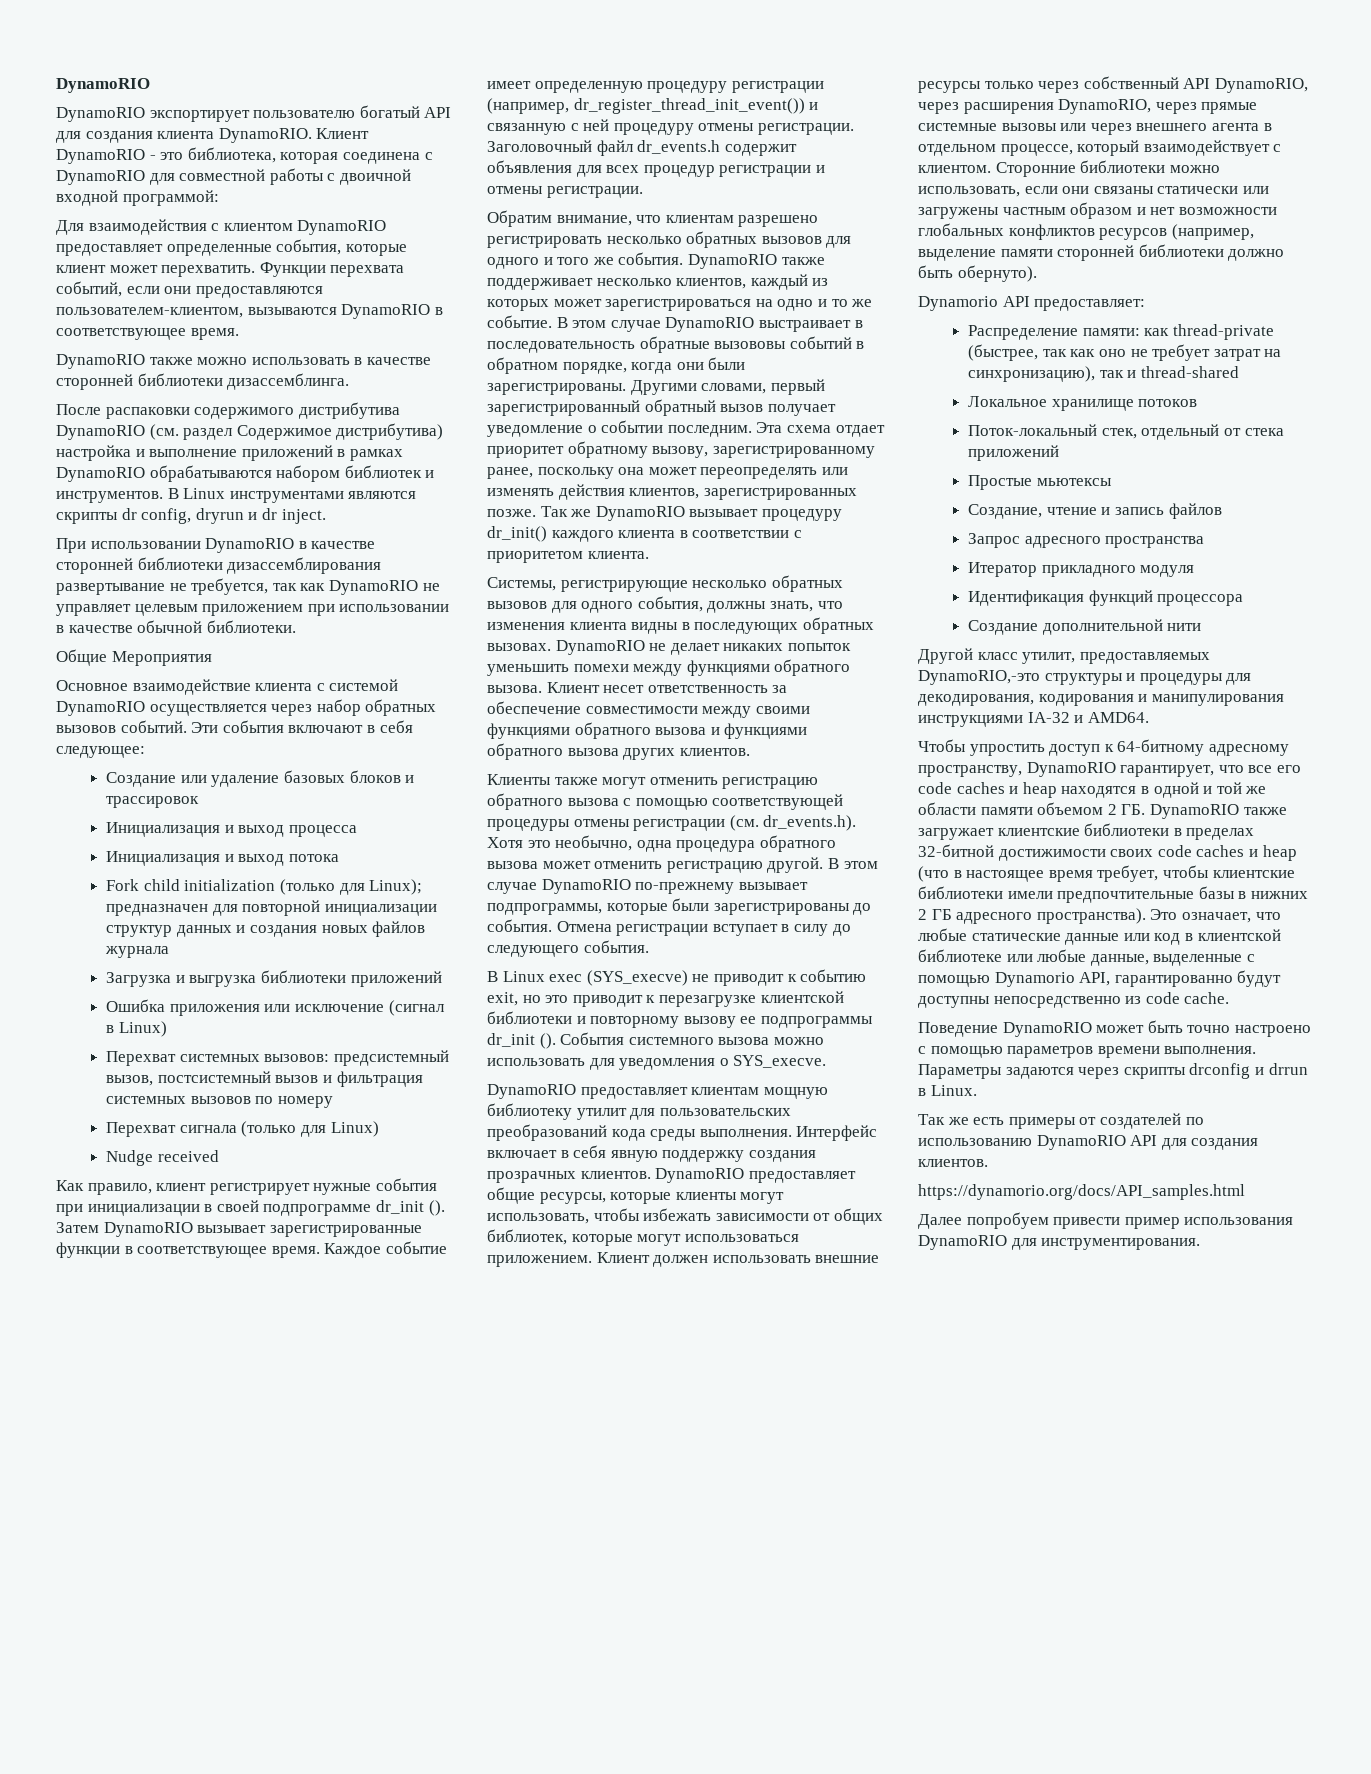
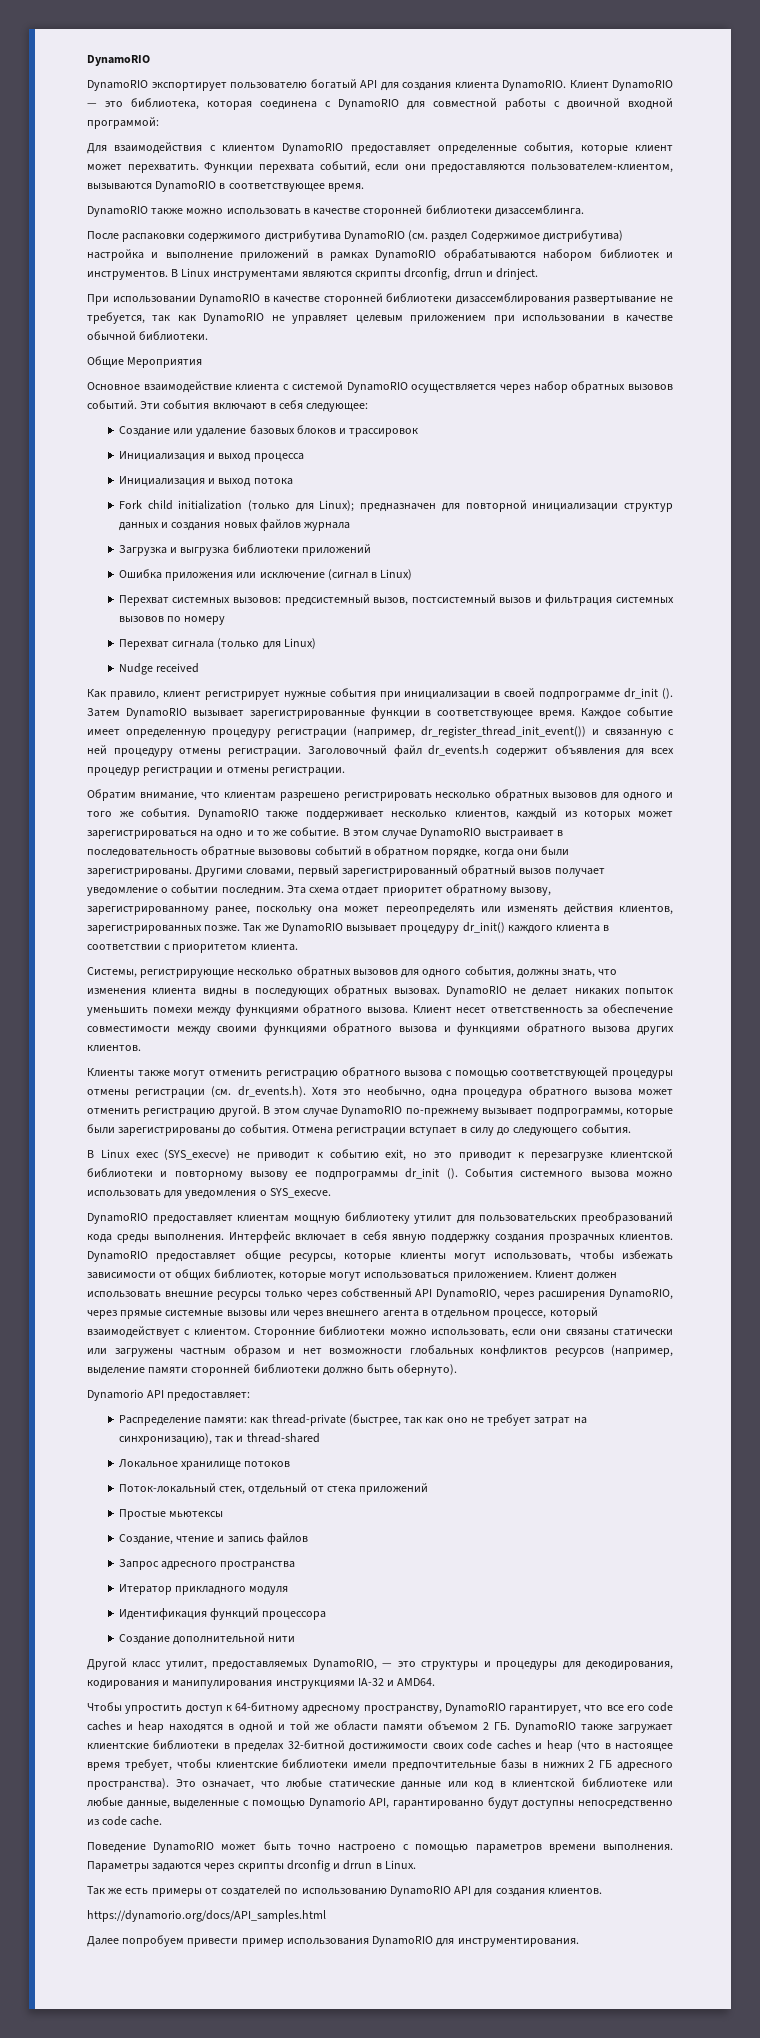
- Клиент DynamoRIO - это библиотека, которая соединена с DynamoRIO для совместной работы с двоичной входной программой:
+ Клиент DynamoRIO — это библиотека, которая соединена с DynamoRIO для совместной работы с двоичной входной программой:
- В Linux инструментами являются скрипты dr config, dryrun и dr inject.
+ В Linux инструментами являются скрипты drconfig, drrun и drinject.
- Другой класс утилит, предоставляемых DynamoRIO,-это структуры и процедуры для декодирования, кодирования и манипулирования инструкциями IA-32 и AMD64.
+ Другой класс утилит, предоставляемых DynamoRIO, — это структуры и процедуры для декодирования, кодирования и манипулирования инструкциями IA-32 и AMD64.

